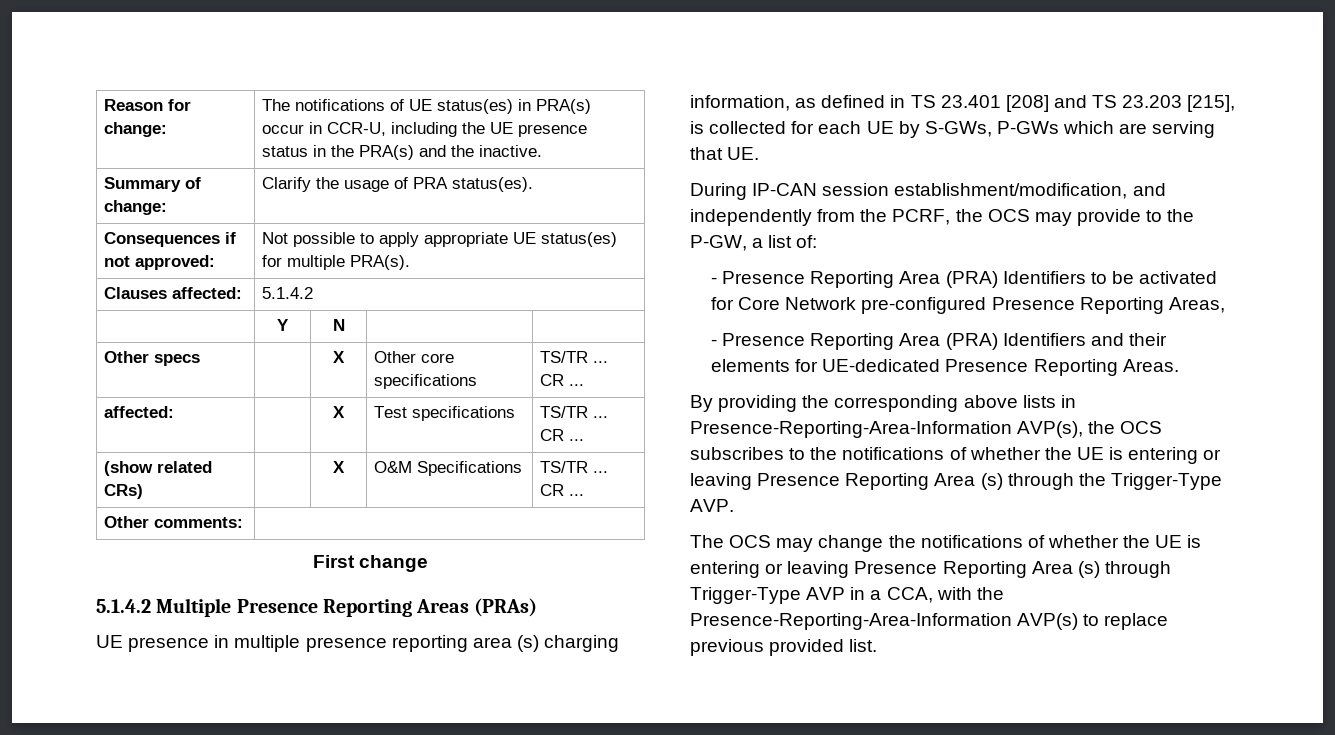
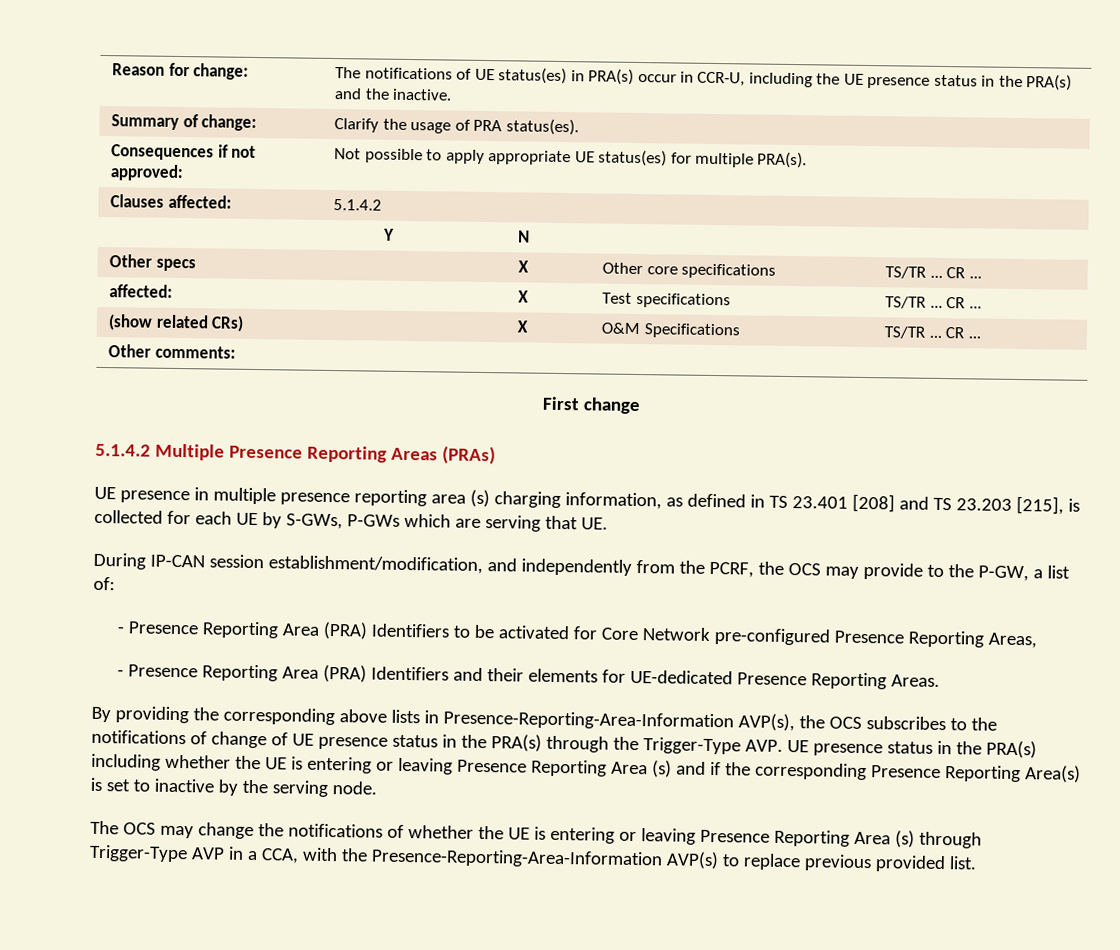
- By providing the corresponding above lists in Presence-Reporting-Area-Information AVP(s), the OCS subscribes to the notifications of whether the UE is entering or leaving Presence Reporting Area (s) through the Trigger-Type AVP.
+ By providing the corresponding above lists in Presence-Reporting-Area-Information AVP(s), the OCS subscribes to the notifications of change of UE presence status in the PRA(s) through the Trigger-Type AVP. UE presence status in the PRA(s) including whether the UE is entering or leaving Presence Reporting Area (s) and if the corresponding Presence Reporting Area(s) is set to inactive by the serving node.

